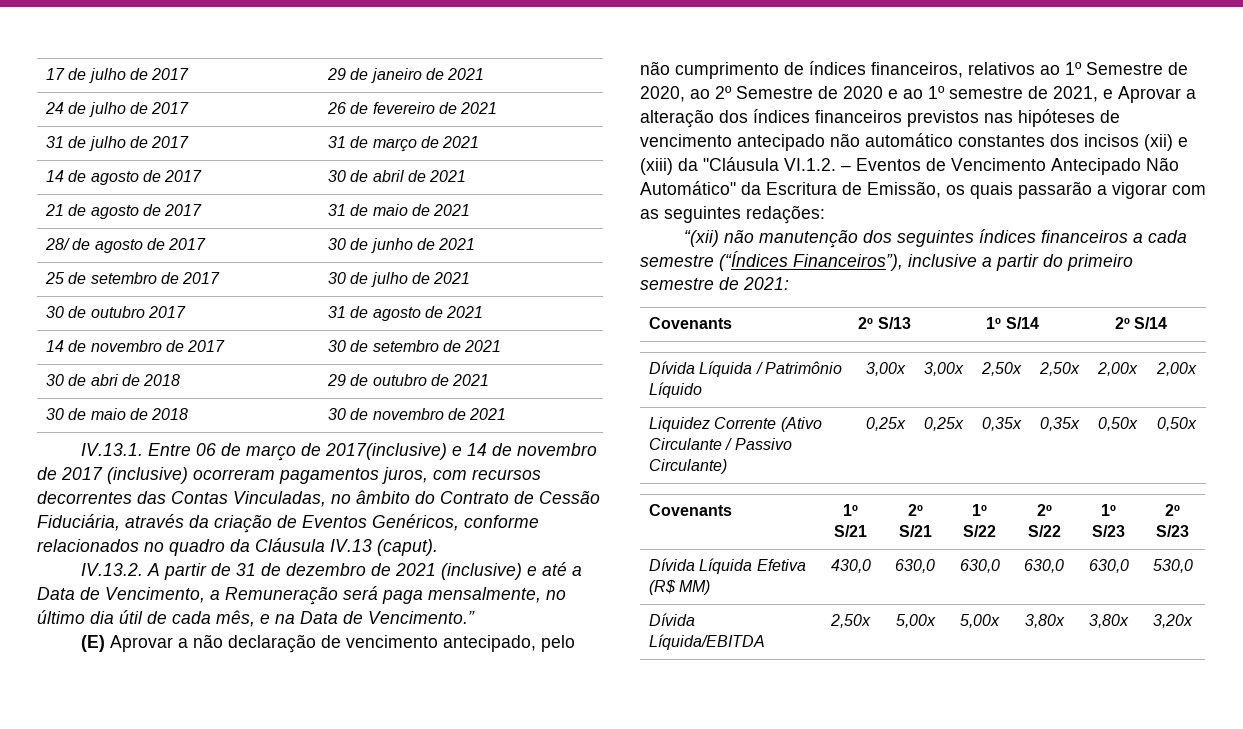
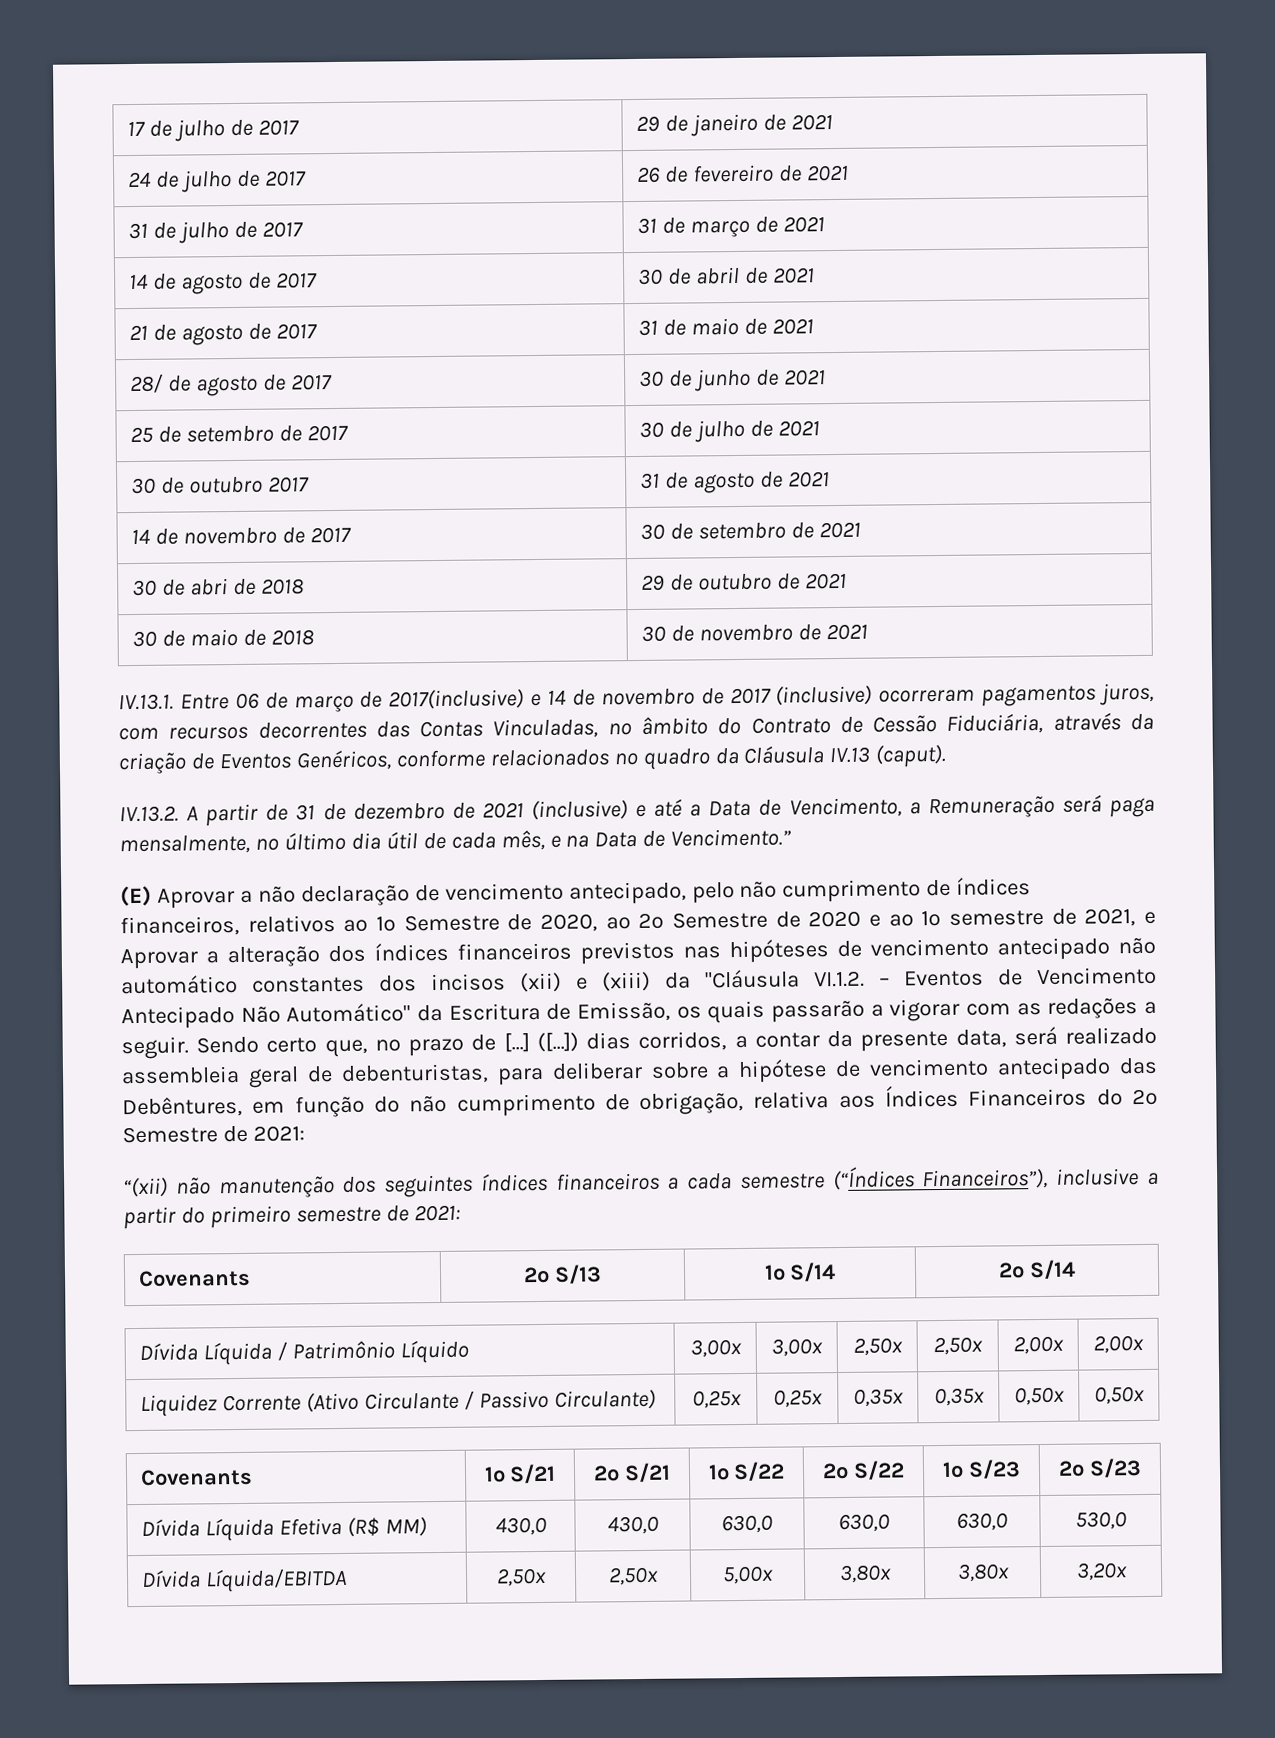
- (E) Aprovar a não declaração de vencimento antecipado, pelo não cumprimento de índices financeiros, relativos ao 1º Semestre de 2020, ao 2º Semestre de 2020 e ao 1º semestre de 2021, e Aprovar a alteração dos índices financeiros previstos nas hipóteses de vencimento antecipado não automático constantes dos incisos (xii) e (xiii) da "Cláusula VI.1.2. – Eventos de Vencimento Antecipado Não Automático" da Escritura de Emissão, os quais passarão a vigorar com as seguintes redações:
+ (E) Aprovar a não declaração de vencimento antecipado, pelo não cumprimento de índices financeiros, relativos ao 1º Semestre de 2020, ao 2º Semestre de 2020 e ao 1º semestre de 2021, e Aprovar a alteração dos índices financeiros previstos nas hipóteses de vencimento antecipado não automático constantes dos incisos (xii) e (xiii) da "Cláusula VI.1.2. – Eventos de Vencimento Antecipado Não Automático" da Escritura de Emissão, os quais passarão a vigorar com as redações a seguir. Sendo certo que, no prazo de [...] ([...]) dias corridos, a contar da presente data, será realizado assembleia geral de debenturistas, para deliberar sobre a hipótese de vencimento antecipado das Debêntures, em função do não cumprimento de obrigação, relativa aos Índices Financeiros do 2º Semestre de 2021:
- Dívida Líquida Efetiva (R$ MM) | 430,0 | 630,0 | 630,0 | 630,0 | 630,0 | 530,0
+ Dívida Líquida Efetiva (R$ MM) | 430,0 | 430,0 | 630,0 | 630,0 | 630,0 | 530,0
- Dívida Líquida/EBITDA | 2,50x | 5,00x | 5,00x | 3,80x | 3,80x | 3,20x
+ Dívida Líquida/EBITDA | 2,50x | 2,50x | 5,00x | 3,80x | 3,80x | 3,20x

